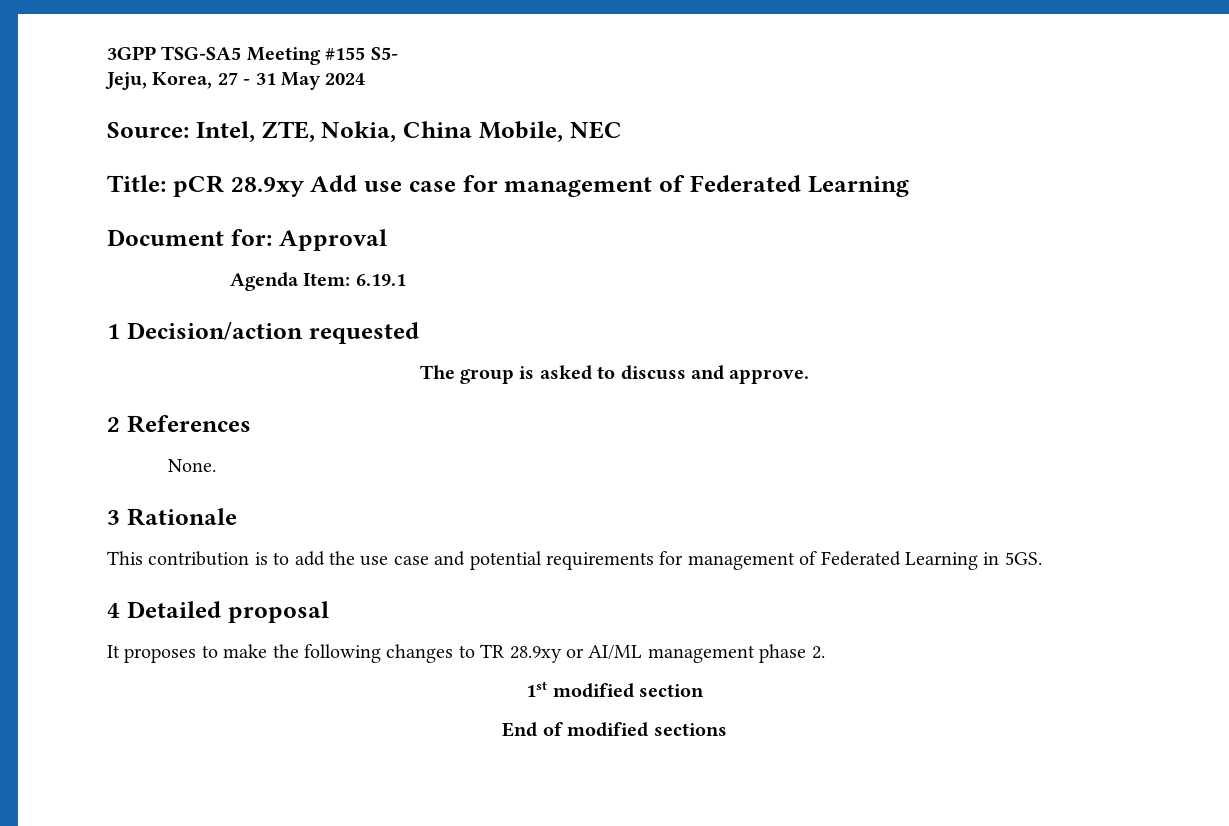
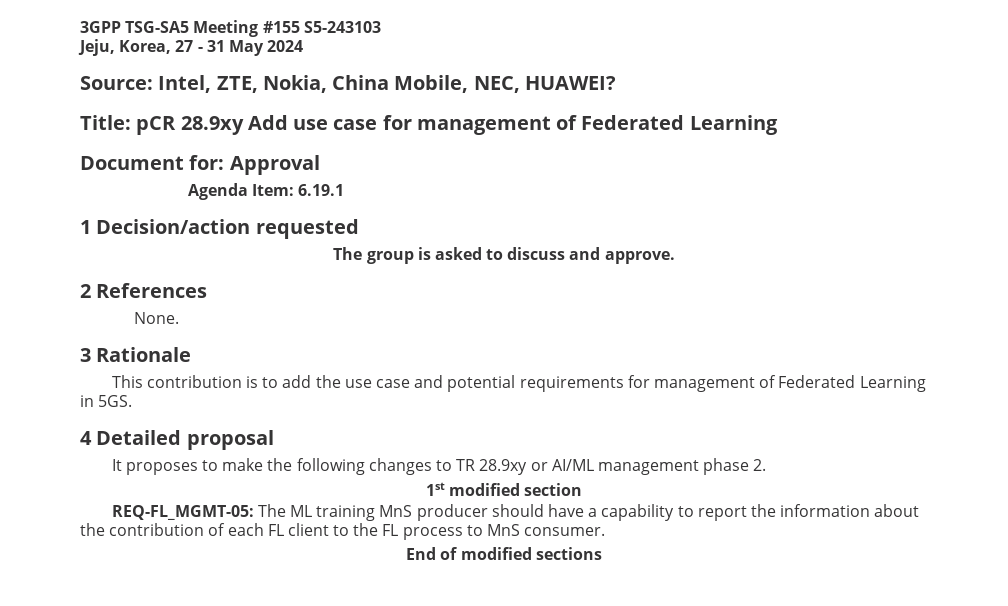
- 3GPP TSG-SA5 Meeting #155 S5-
+ 3GPP TSG-SA5 Meeting #155 S5-243103
- Source: Intel, ZTE, Nokia, China Mobile, NEC
+ Source: Intel, ZTE, Nokia, China Mobile, NEC, HUAWEI?
+ REQ-FL_MGMT-05: The ML training MnS producer should have a capability to report the information about the contribution of each FL client to the FL process to MnS consumer.

